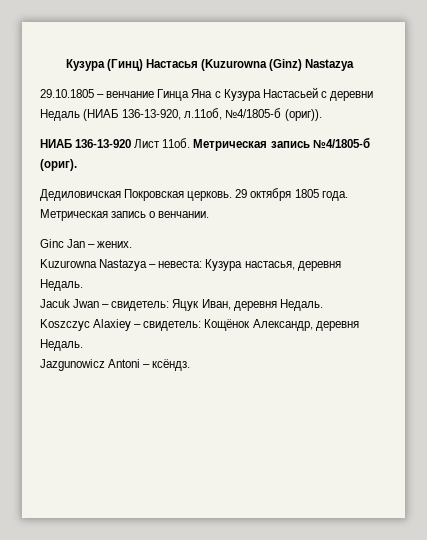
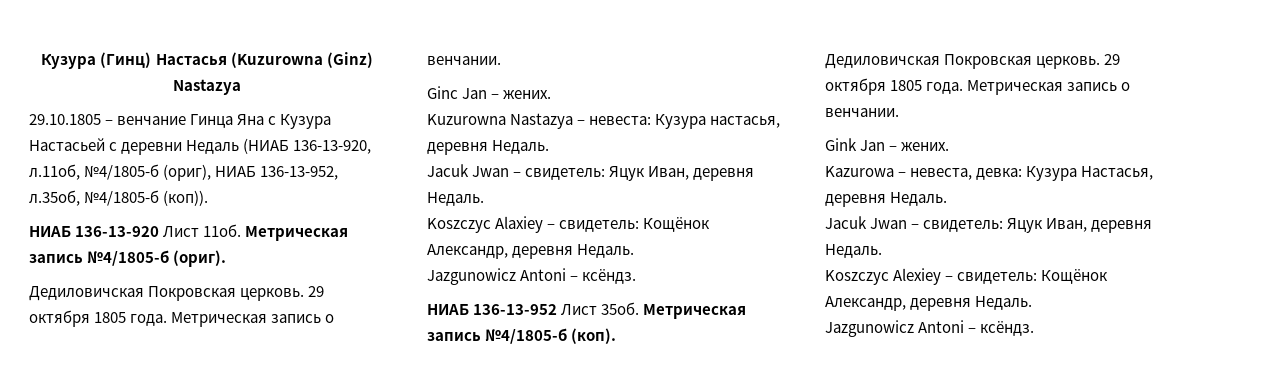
- 29.10.1805 – венчание Гинца Яна с Кузура Настасьей с деревни Недаль (НИАБ 136-13-920, л.11об, №4/1805-б (ориг)).
+ 29.10.1805 – венчание Гинца Яна с Кузура Настасьей с деревни Недаль (НИАБ 136-13-920, л.11об, №4/1805-б (ориг), НИАБ 136-13-952, л.35об, №4/1805-б (коп)).
+ НИАБ 136-13-952 Лист 35об. Метрическая запись №4/1805-б (коп).
+ Дедиловичская Покровская церковь. 29 октября 1805 года. Метрическая запись о венчании.
+ Gink Jan – жених.
+ Kazurowa – невеста, девка: Кузура Настасья, деревня Недаль.
+ Jacuk Jwan – свидетель: Яцук Иван, деревня Недаль.
+ Koszczyc Alexiey – свидетель: Кощёнок Александр, деревня Недаль.
+ Jazgunowicz Antoni – ксёндз.

